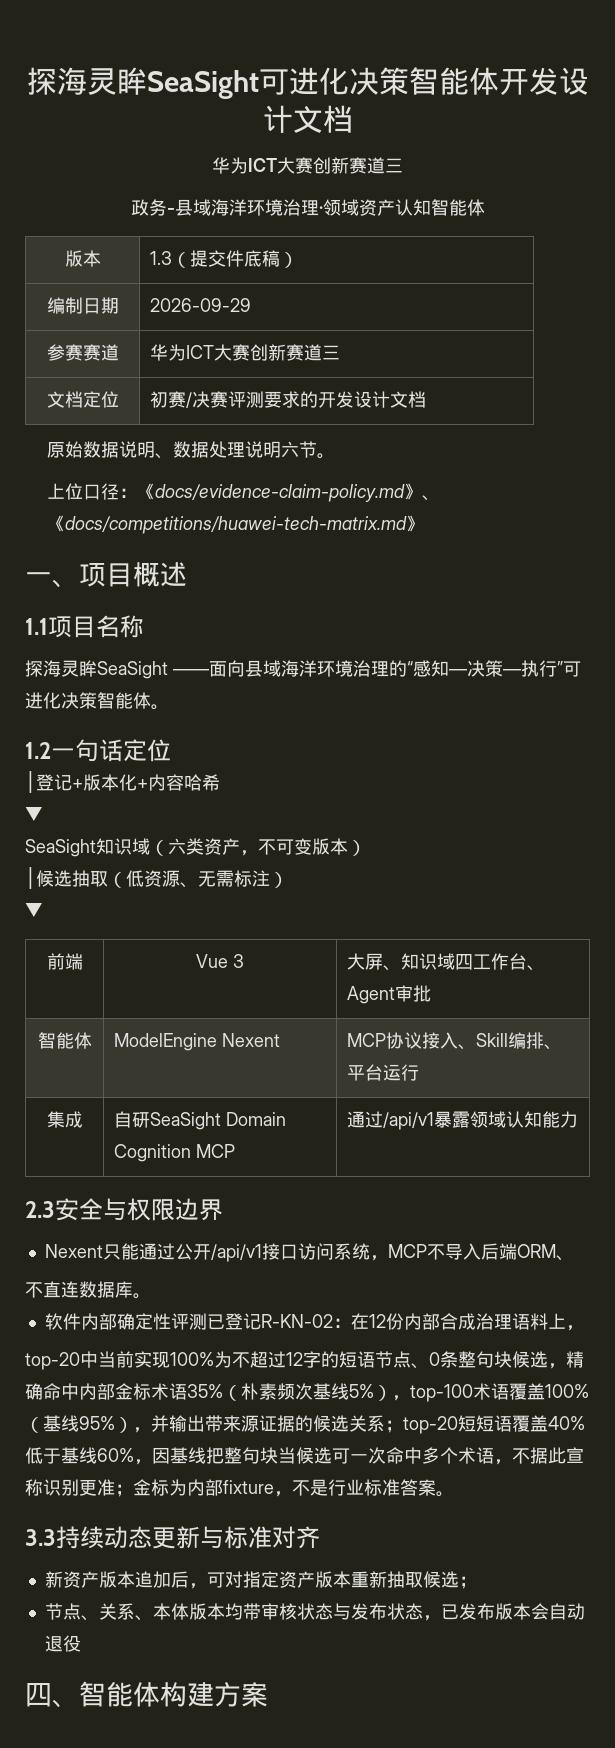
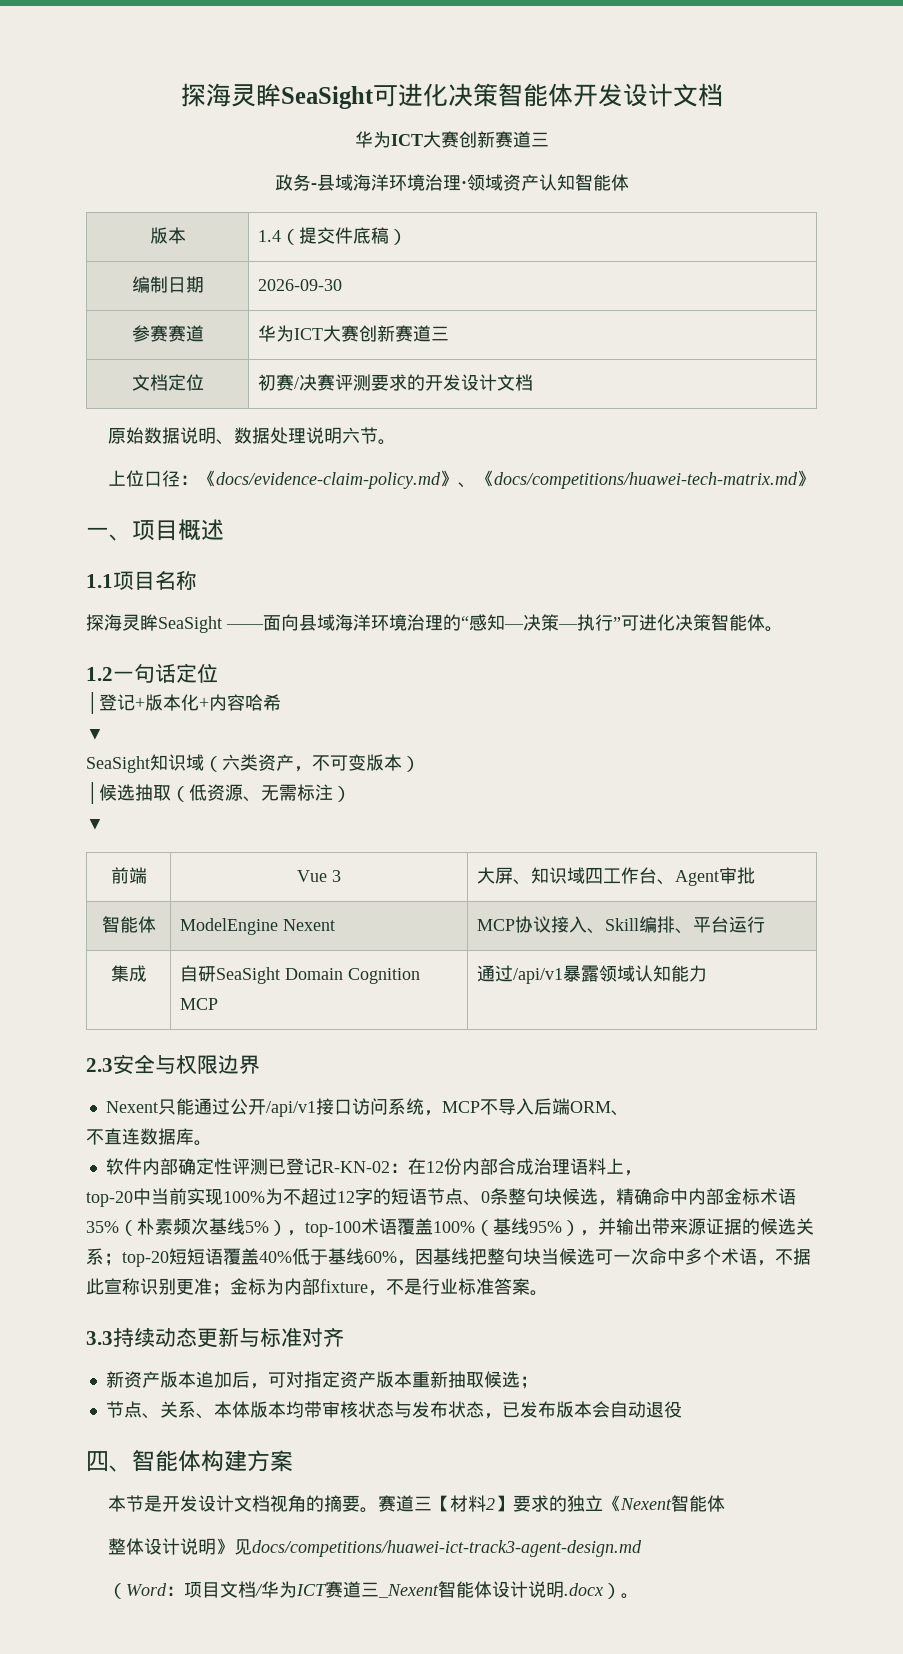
- 版本 | 1.3（提交件底稿）
+ 版本 | 1.4（提交件底稿）
- 编制日期 | 2026-09-29
+ 编制日期 | 2026-09-30
+ 本节是开发设计文档视角的摘要。赛道三【材料2】要求的独立《Nexent智能体
+ 整体设计说明》见docs/competitions/huawei-ict-track3-agent-design.md
+ （Word：项目文档/华为ICT赛道三_Nexent智能体设计说明.docx）。

